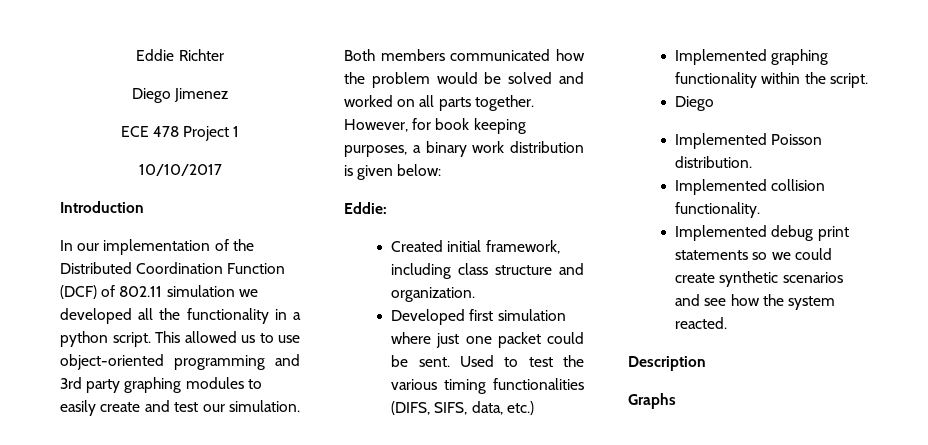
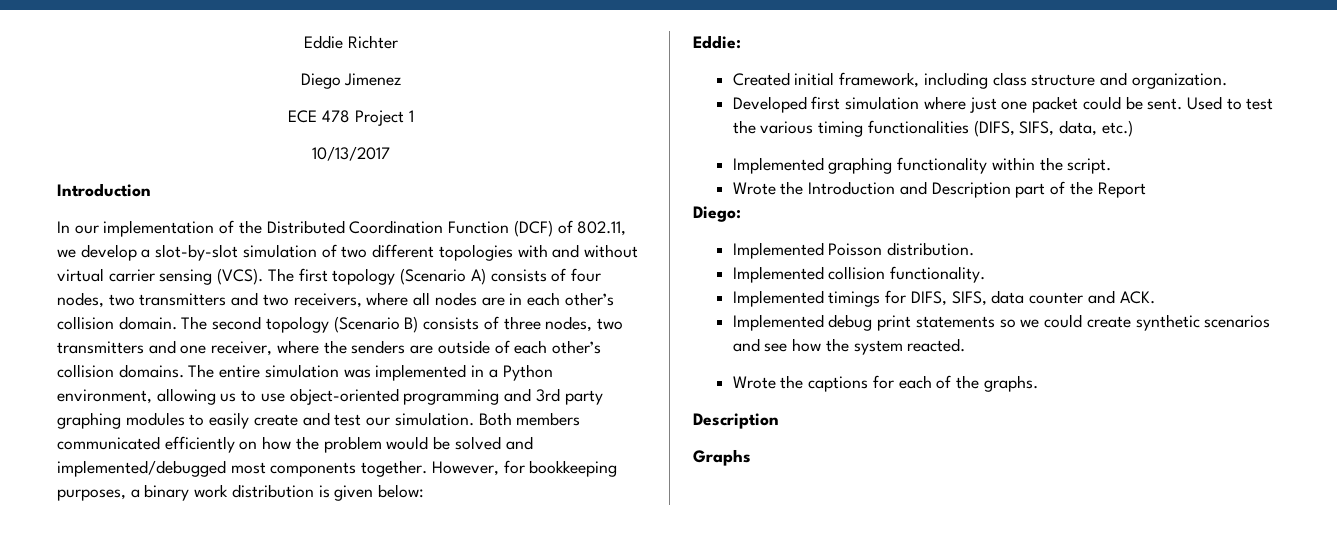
- 10/10/2017
+ 10/13/2017
- In our implementation of the Distributed Coordination Function (DCF) of 802.11 simulation we developed all the functionality in a python script. This allowed us to use object-oriented programming and 3rd party graphing modules to easily create and test our simulation.
+ In our implementation of the Distributed Coordination Function (DCF) of 802.11, we develop a slot-by-slot simulation of two different topologies with and without virtual carrier sensing (VCS). The first topology (Scenario A) consists of four nodes, two transmitters and two receivers, where all nodes are in each other’s collision domain. The second topology (Scenario B) consists of three nodes, two transmitters and one receiver, where the senders are outside of each other’s collision domains. The entire simulation was implemented in a Python environment, allowing us to use object-oriented programming and 3rd party graphing modules to easily create and test our simulation.
- Both members communicated how the problem would be solved and worked on all parts together.
+ Both members communicated efficiently on how the problem would be solved and implemented/debugged most components together.
- However, for book keeping purposes, a binary work distribution is given below:
+ However, for bookkeeping purposes, a binary work distribution is given below:
  Implemented graphing functionality within the script.
- Diego
+ Wrote the Introduction and Description part of the Report
+ Diego:
+ Implemented timings for DIFS, SIFS, data counter and ACK.
+ Wrote the captions for each of the graphs.

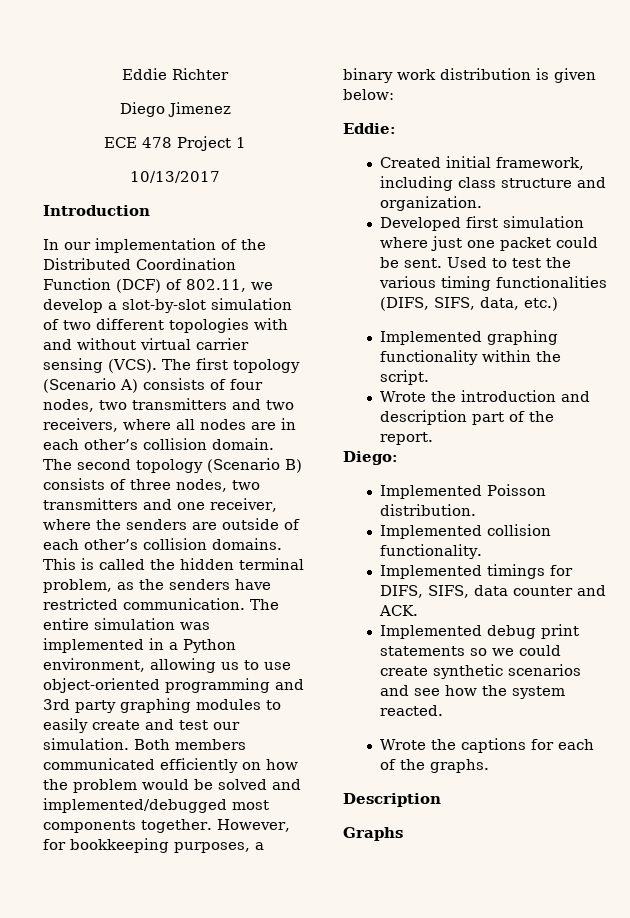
+ This is called the hidden terminal problem, as the senders have restricted communication.
- Wrote the Introduction and Description part of the Report
+ Wrote the introduction and description part of the report.

